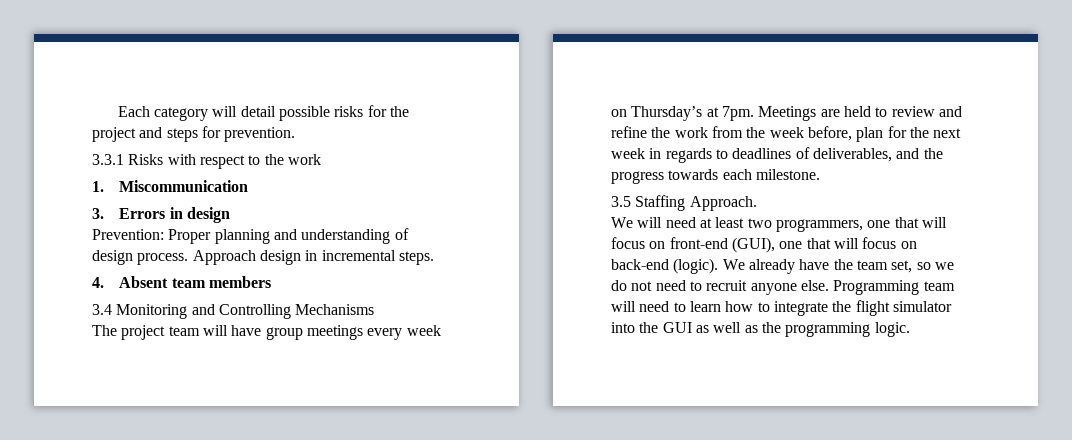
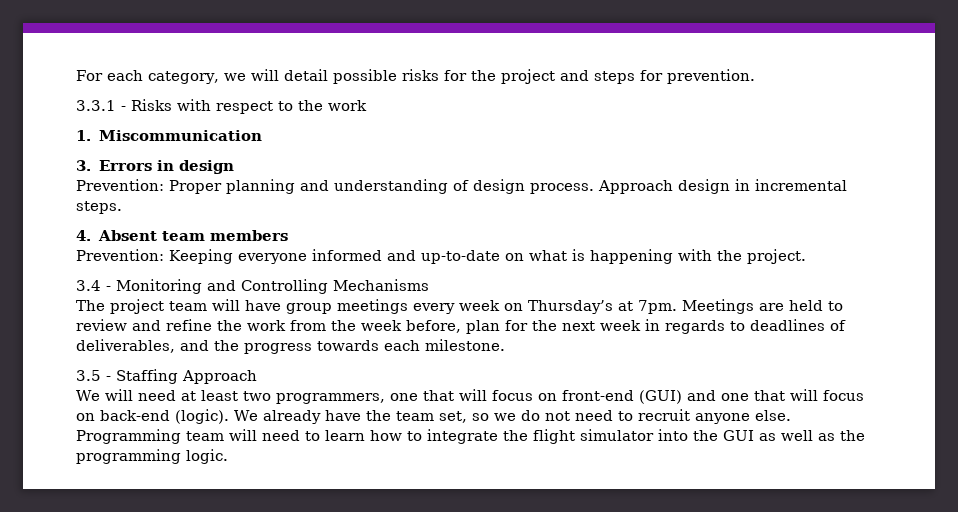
- Each category will detail possible risks for the project and steps for prevention.
+ For each category, we will detail possible risks for the project and steps for prevention.
- 3.3.1 Risks with respect to the work
+ 3.3.1 - Risks with respect to the work
+ Prevention: Keeping everyone informed and up-to-date on what is happening with the project.
- 3.4 Monitoring and Controlling Mechanisms
+ 3.4 - Monitoring and Controlling Mechanisms
- 3.5 Staffing Approach.
+ 3.5 - Staffing Approach
- We will need at least two programmers, one that will focus on front-end (GUI), one that will focus on back-end (logic).
+ We will need at least two programmers, one that will focus on front-end (GUI) and one that will focus on back-end (logic).

